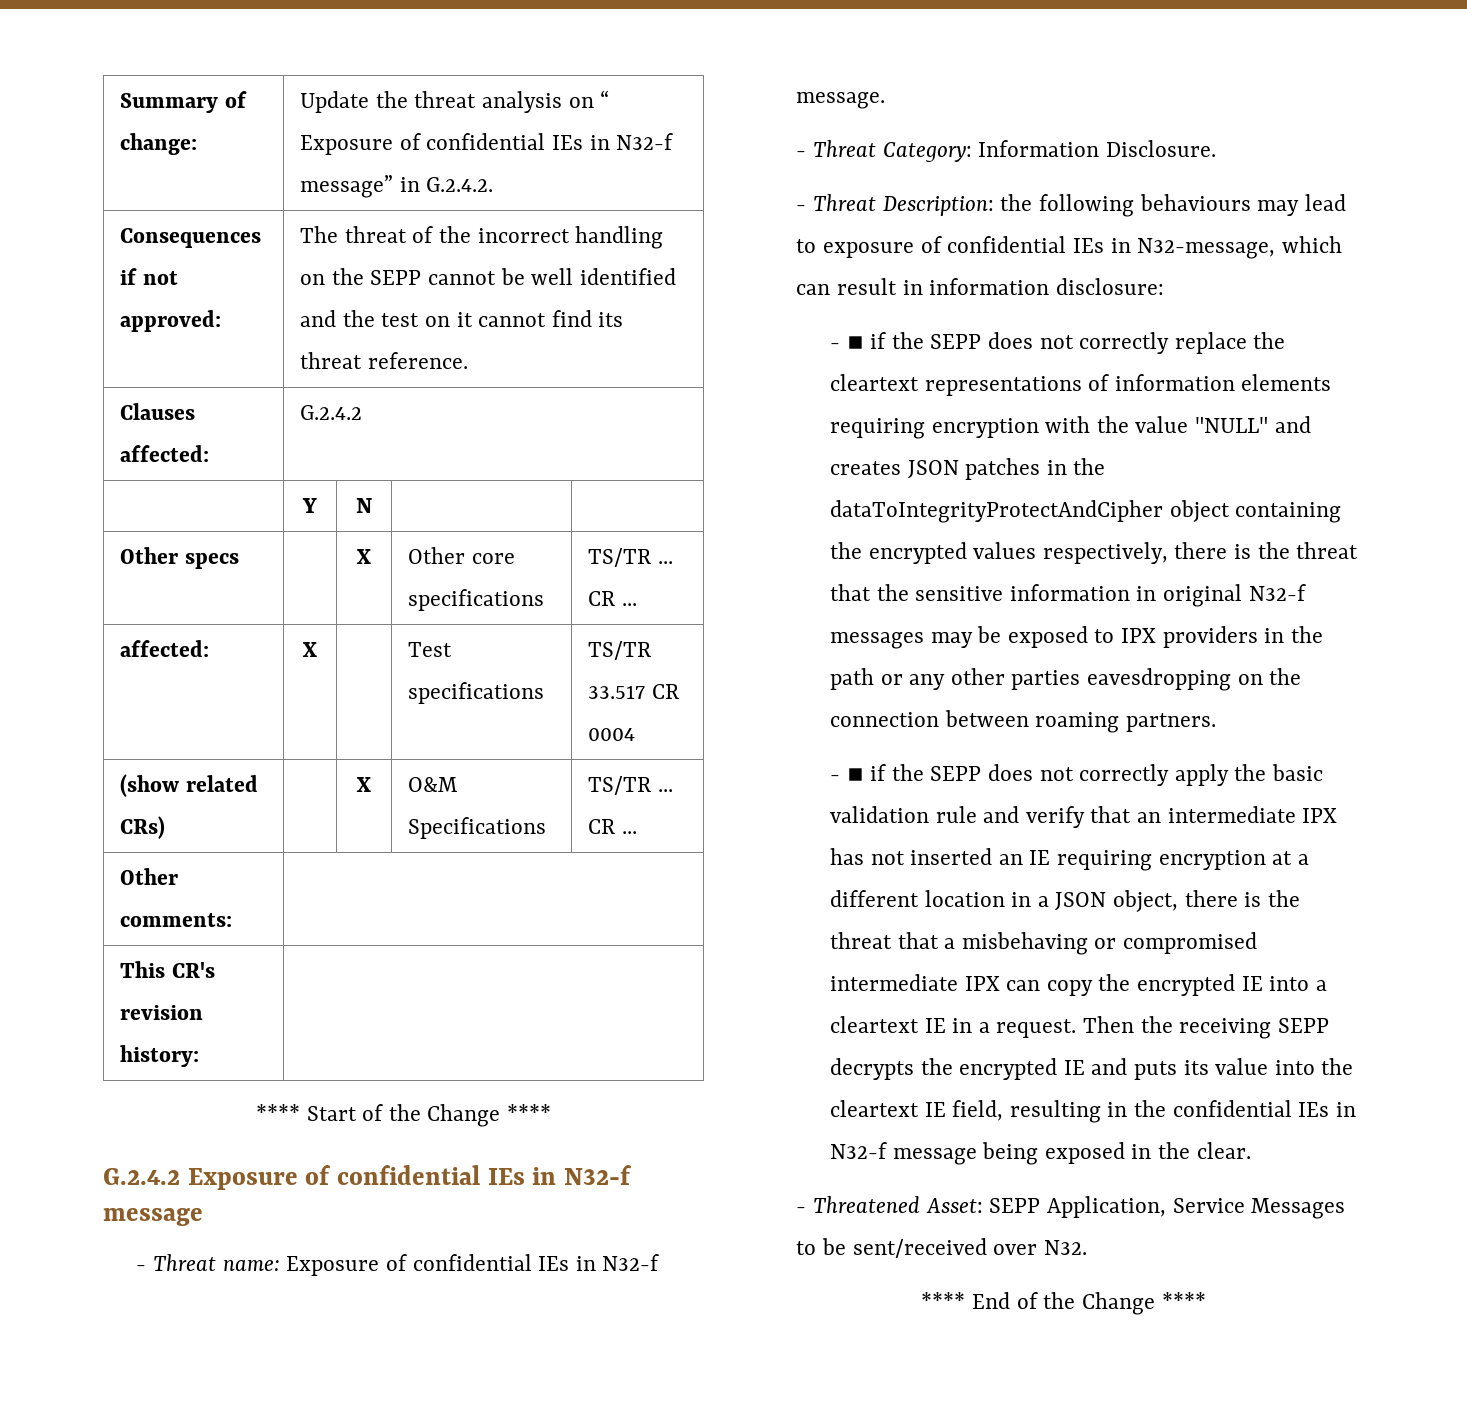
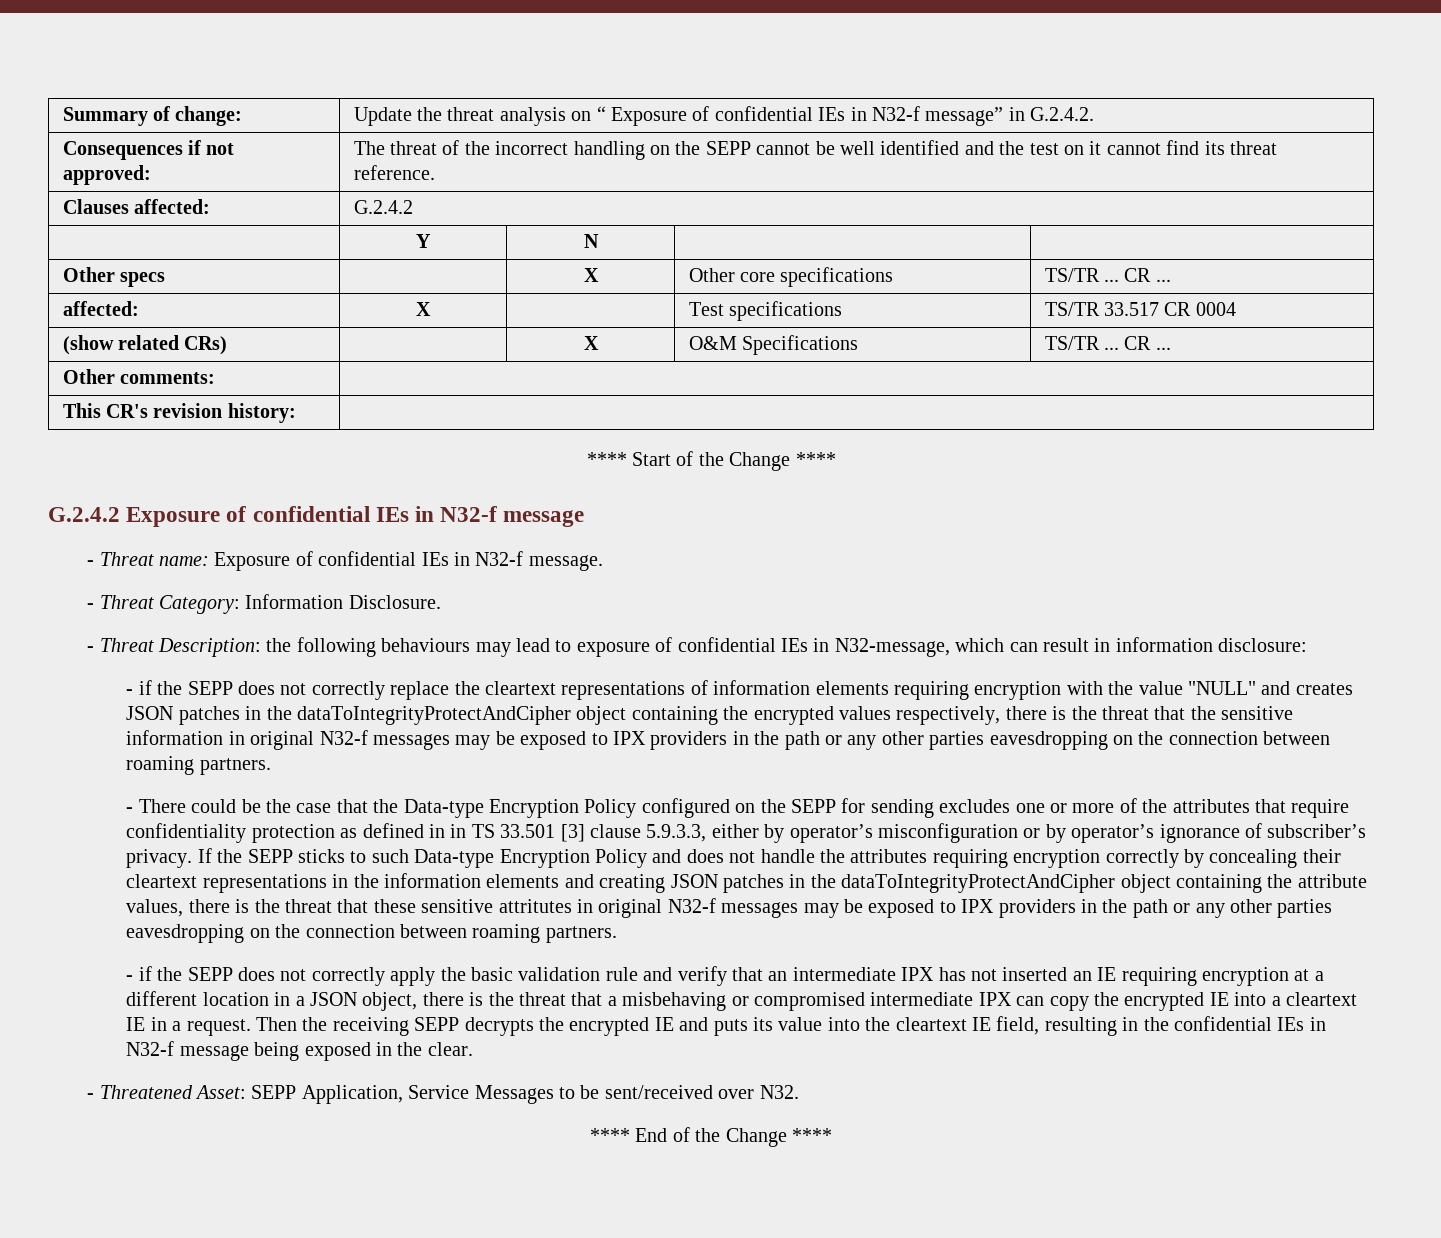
- - ▪ if the SEPP does not correctly replace the cleartext representations of information elements requiring encryption with the value "NULL" and creates JSON patches in the dataToIntegrityProtectAndCipher object containing the encrypted values respectively, there is the threat that the sensitive information in original N32-f messages may be exposed to IPX providers in the path or any other parties eavesdropping on the connection between roaming partners.
+ - if the SEPP does not correctly replace the cleartext representations of information elements requiring encryption with the value "NULL" and creates JSON patches in the dataToIntegrityProtectAndCipher object containing the encrypted values respectively, there is the threat that the sensitive information in original N32-f messages may be exposed to IPX providers in the path or any other parties eavesdropping on the connection between roaming partners.
- - ▪ if the SEPP does not correctly apply the basic validation rule and verify that an intermediate IPX has not inserted an IE requiring encryption at a different location in a JSON object, there is the threat that a misbehaving or compromised intermediate IPX can copy the encrypted IE into a cleartext IE in a request.
+ - There could be the case that the Data-type Encryption Policy configured on the SEPP for sending excludes one or more of the attributes that require confidentiality protection as defined in in TS 33.501 [3] clause 5.9.3.3, either by operator’s misconfiguration or by operator’s ignorance of subscriber’s privacy. If the SEPP sticks to such Data-type Encryption Policy and does not handle the attributes requiring encryption correctly by concealing their cleartext representations in the information elements and creating JSON patches in the dataToIntegrityProtectAndCipher object containing the attribute values, there is the threat that these sensitive attritutes in original N32-f messages may be exposed to IPX providers in the path or any other parties eavesdropping on the connection between roaming partners.
+ - if the SEPP does not correctly apply the basic validation rule and verify that an intermediate IPX has not inserted an IE requiring encryption at a different location in a JSON object, there is the threat that a misbehaving or compromised intermediate IPX can copy the encrypted IE into a cleartext IE in a request.

